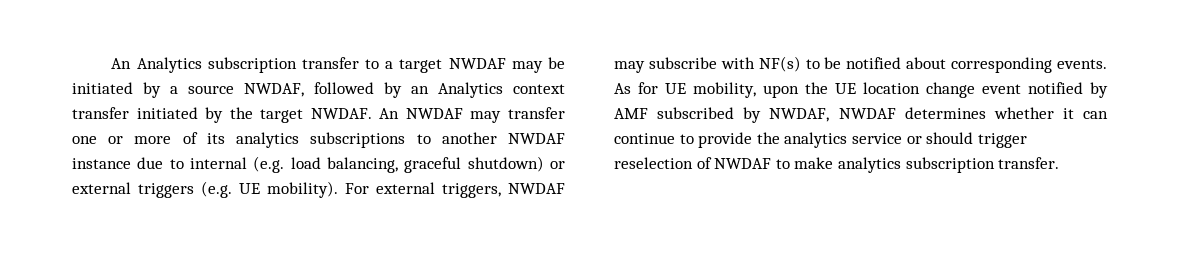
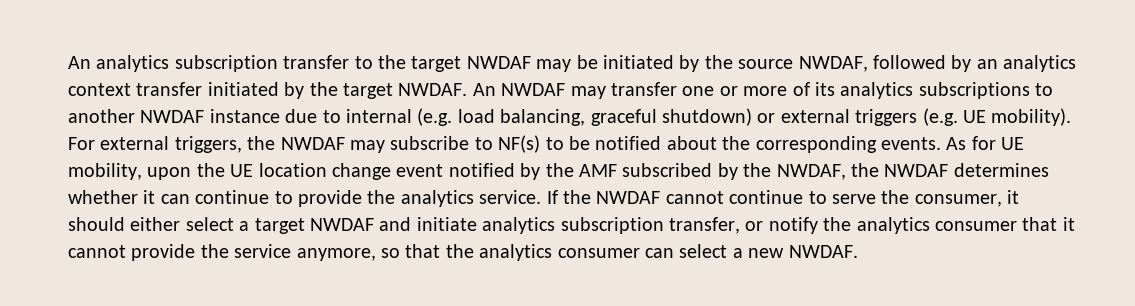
- An Analytics subscription transfer to a target NWDAF may be initiated by a source NWDAF, followed by an Analytics context transfer initiated by the target NWDAF.
+ An analytics subscription transfer to the target NWDAF may be initiated by the source NWDAF, followed by an analytics context transfer initiated by the target NWDAF.
- For external triggers, NWDAF may subscribe with NF(s) to be notified about corresponding events.
+ For external triggers, the NWDAF may subscribe to NF(s) to be notified about the corresponding events.
- As for UE mobility, upon the UE location change event notified by AMF subscribed by NWDAF, NWDAF determines whether it can continue to provide the analytics service or should trigger reselection of NWDAF to make analytics subscription transfer.
+ As for UE mobility, upon the UE location change event notified by the AMF subscribed by the NWDAF, the NWDAF determines whether it can continue to provide the analytics service. If the NWDAF cannot continue to serve the consumer, it should either select a target NWDAF and initiate analytics subscription transfer, or notify the analytics consumer that it cannot provide the service anymore, so that the analytics consumer can select a new NWDAF.

